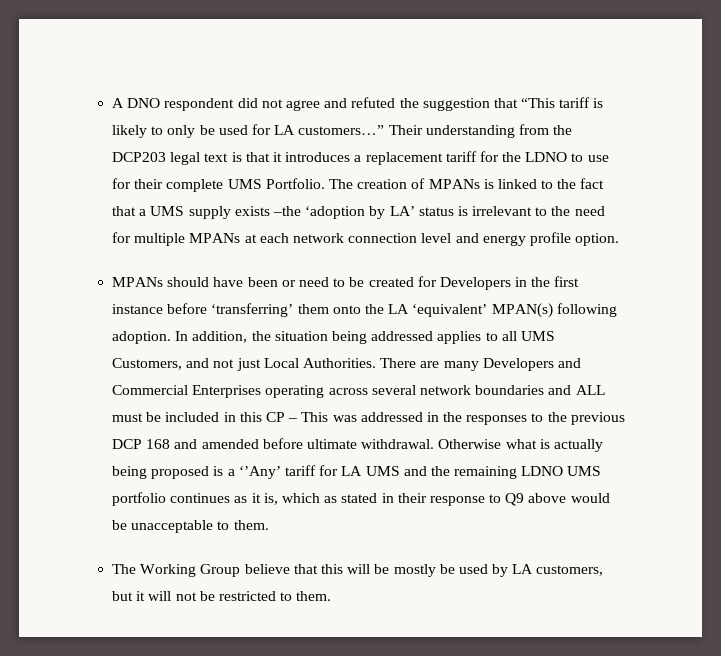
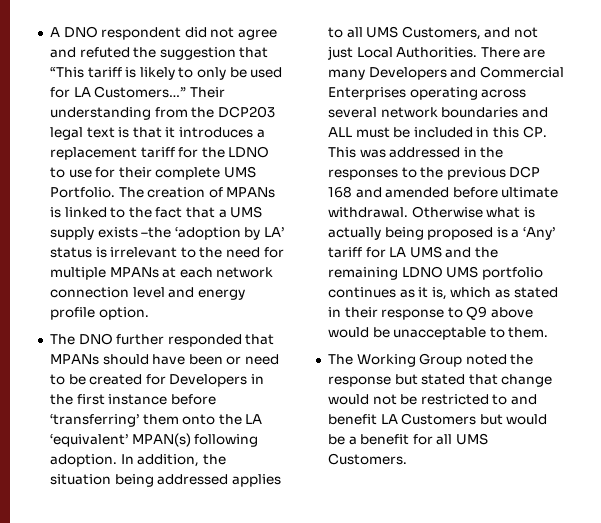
- A DNO respondent did not agree and refuted the suggestion that “This tariff is likely to only be used for LA customers…”
+ A DNO respondent did not agree and refuted the suggestion that “This tariff is likely to only be used for LA Customers…”
- MPANs should have been or need to be created for Developers in the first instance before ‘transferring’ them onto the LA ‘equivalent’ MPAN(s) following adoption.
+ The DNO further responded that MPANs should have been or need to be created for Developers in the first instance before ‘transferring’ them onto the LA ‘equivalent’ MPAN(s) following adoption.
- There are many Developers and Commercial Enterprises operating across several network boundaries and ALL must be included in this CP – This was addressed in the responses to the previous DCP 168 and amended before ultimate withdrawal.
+ There are many Developers and Commercial Enterprises operating across several network boundaries and ALL must be included in this CP. This was addressed in the responses to the previous DCP 168 and amended before ultimate withdrawal.
- Otherwise what is actually being proposed is a ‘’Any’ tariff for LA UMS and the remaining LDNO UMS portfolio continues as it is, which as stated in their response to Q9 above would be unacceptable to them.
+ Otherwise what is actually being proposed is a ‘Any’ tariff for LA UMS and the remaining LDNO UMS portfolio continues as it is, which as stated in their response to Q9 above would be unacceptable to them.
- The Working Group believe that this will be mostly be used by LA customers, but it will not be restricted to them.
+ The Working Group noted the response but stated that change would not be restricted to and benefit LA Customers but would be a benefit for all UMS Customers.

